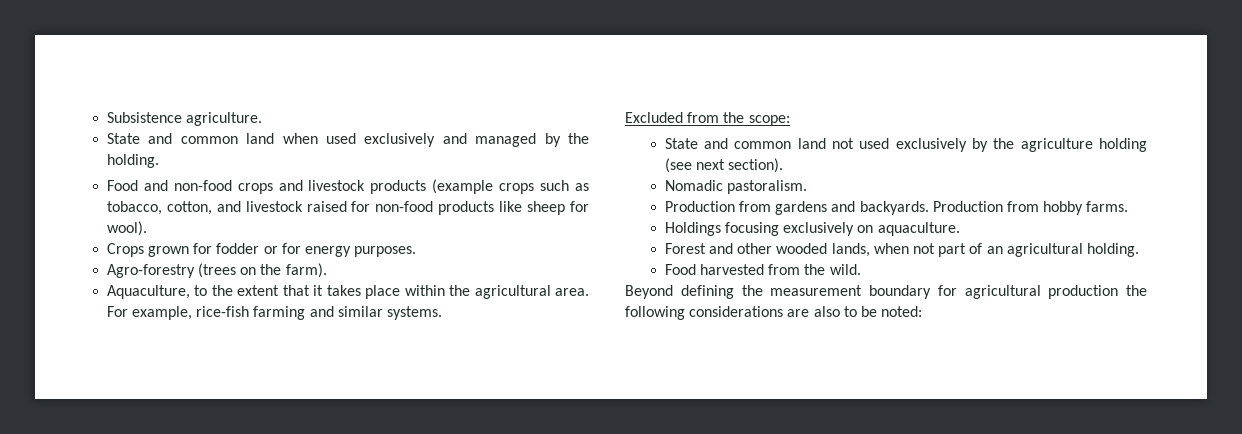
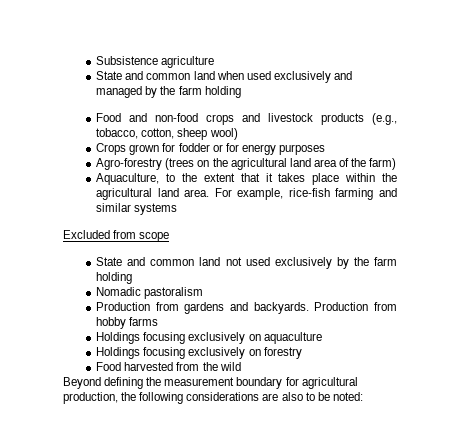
- Subsistence agriculture.
+ Subsistence agriculture
- State and common land when used exclusively and managed by the holding.
+ State and common land when used exclusively and managed by the farm holding
- Food and non-food crops and livestock products (example crops such as tobacco, cotton, and livestock raised for non-food products like sheep for wool).
+ Food and non-food crops and livestock products (e.g., tobacco, cotton, sheep wool)
- Crops grown for fodder or for energy purposes.
+ Crops grown for fodder or for energy purposes
- Agro-forestry (trees on the farm).
+ Agro-forestry (trees on the agricultural land area of the farm)
- Aquaculture, to the extent that it takes place within the agricultural area.
+ Aquaculture, to the extent that it takes place within the agricultural land area.
- For example, rice-fish farming and similar systems.
+ For example, rice-fish farming and similar systems
- Excluded from the scope:
+ Excluded from scope
- State and common land not used exclusively by the agriculture holding (see next section).
+ State and common land not used exclusively by the farm holding
- Nomadic pastoralism.
+ Nomadic pastoralism
- Production from hobby farms.
- Holdings focusing exclusively on aquaculture.
- Forest and other wooded lands, when not part of an agricultural holding.
+ Production from hobby farms
+ Holdings focusing exclusively on aquaculture
+ Holdings focusing exclusively on forestry
- Food harvested from the wild.
+ Food harvested from the wild
- Beyond defining the measurement boundary for agricultural production the following considerations are also to be noted:
+ Beyond defining the measurement boundary for agricultural production, the following considerations are also to be noted:

